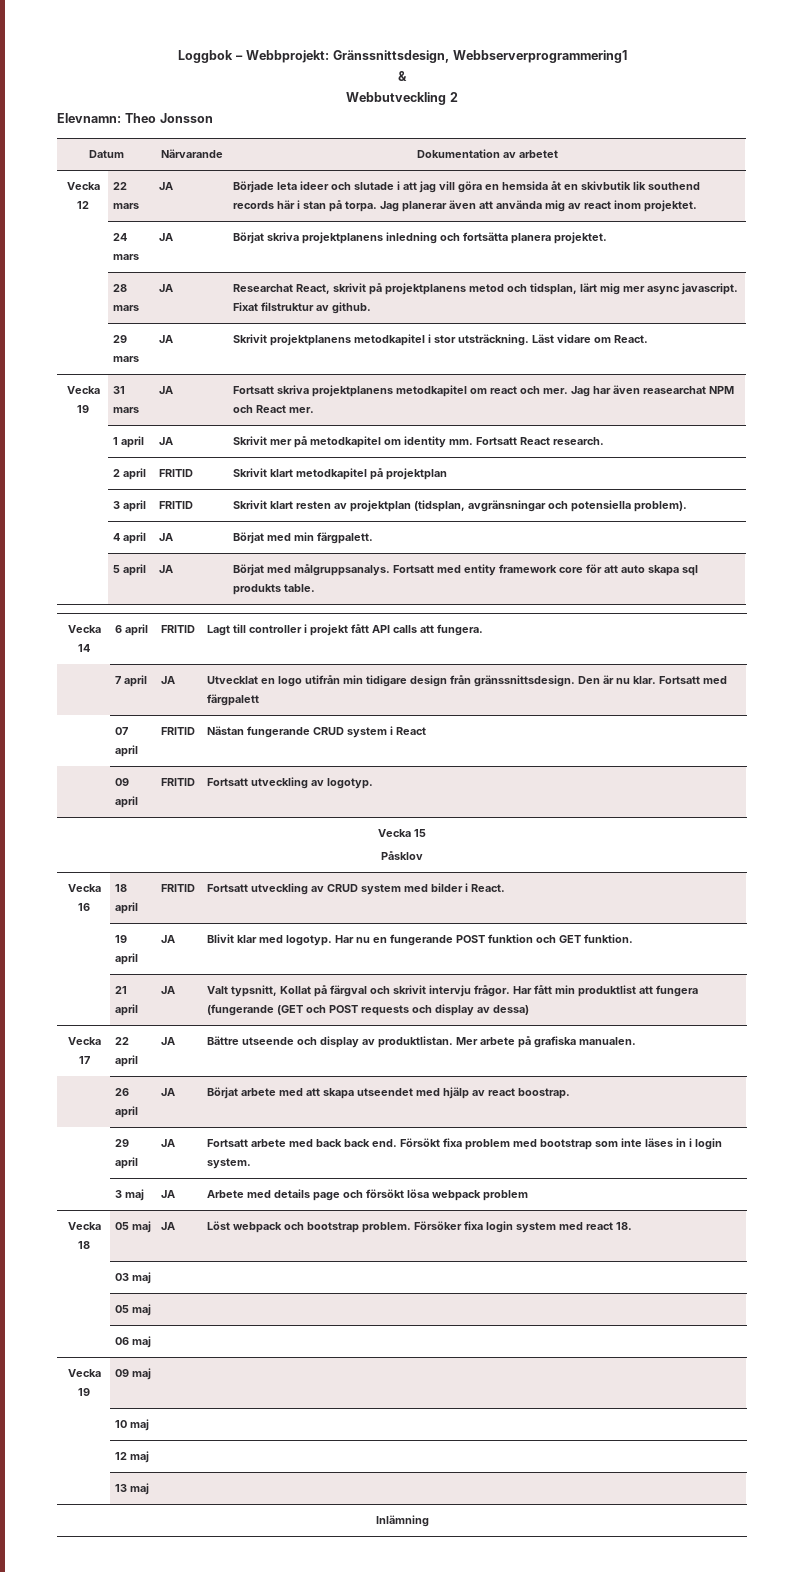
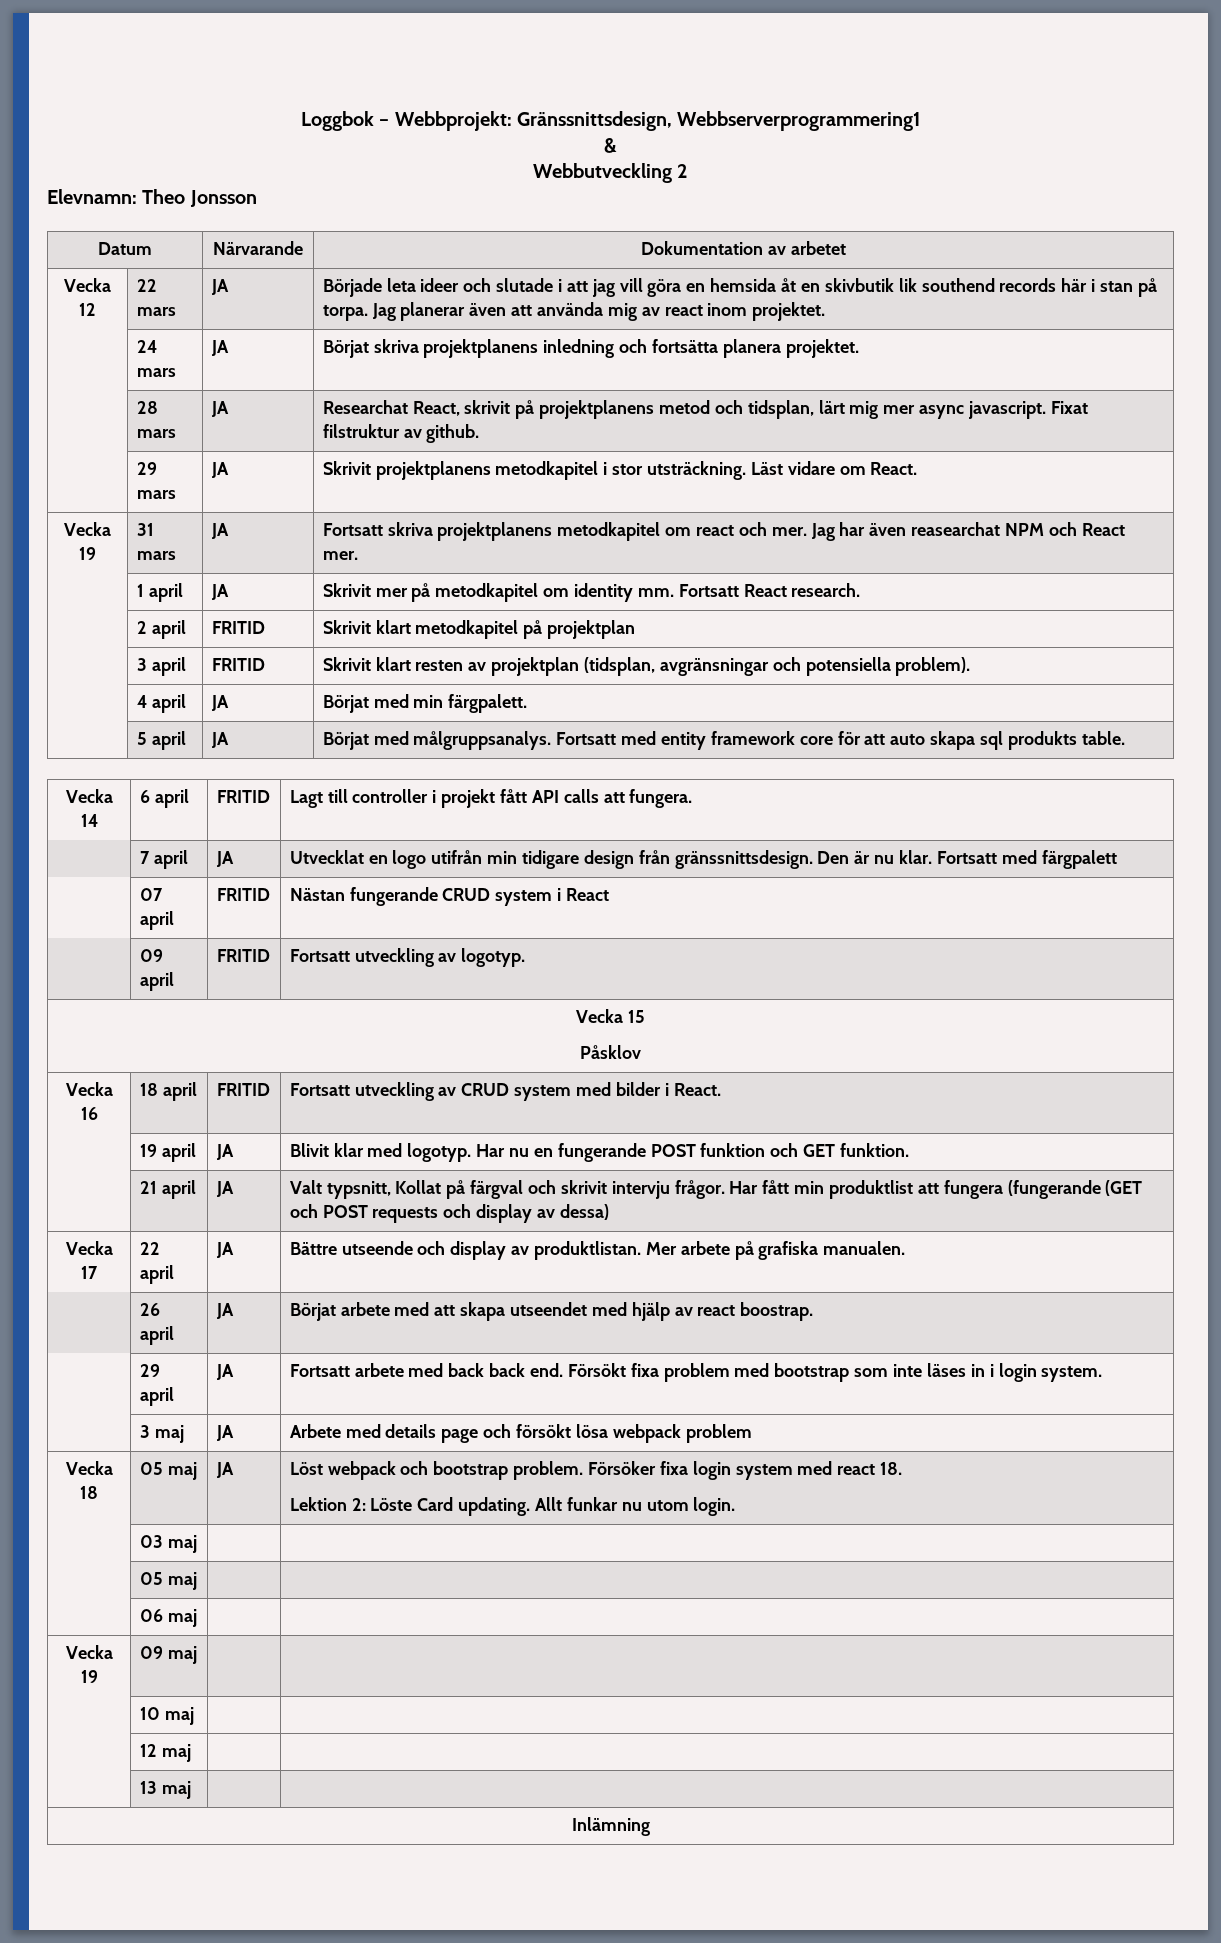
  Vecka 18 | 05 maj | JA | Löst webpack och bootstrap problem. Försöker fixa login system med react 18.
+ Lektion 2: Löste Card updating. Allt funkar nu utom login.

